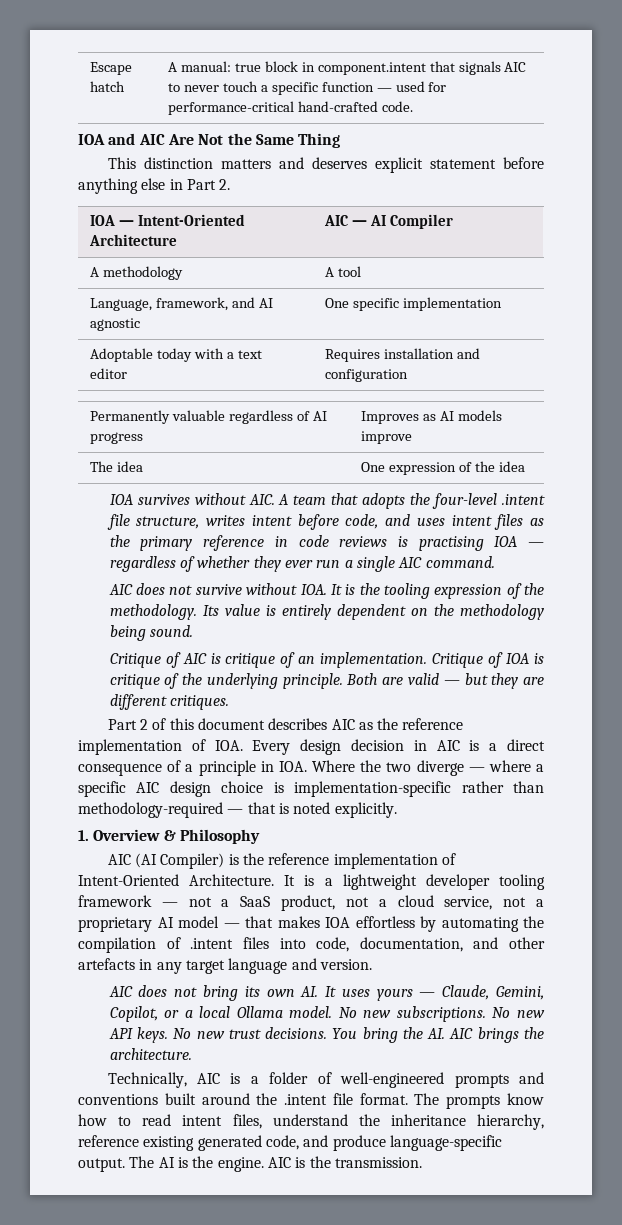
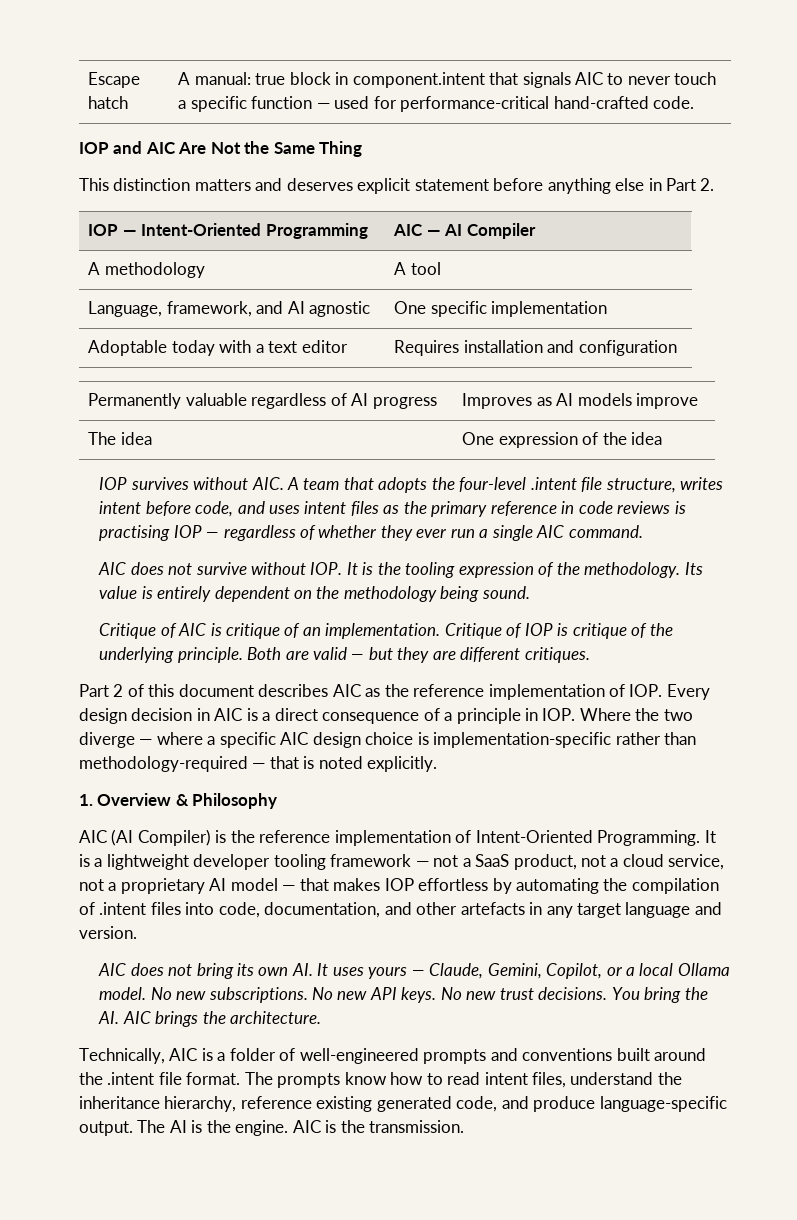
- IOA and AIC Are Not the Same Thing
+ IOP and AIC Are Not the Same Thing
- IOA — Intent-Oriented Architecture | AIC — AI Compiler
+ IOP — Intent-Oriented Programming | AIC — AI Compiler
- IOA survives without AIC. A team that adopts the four-level .intent file structure, writes intent before code, and uses intent files as the primary reference in code reviews is practising IOA — regardless of whether they ever run a single AIC command.
+ IOP survives without AIC. A team that adopts the four-level .intent file structure, writes intent before code, and uses intent files as the primary reference in code reviews is practising IOP — regardless of whether they ever run a single AIC command.
- AIC does not survive without IOA. It is the tooling expression of the methodology.
+ AIC does not survive without IOP. It is the tooling expression of the methodology.
- Critique of IOA is critique of the underlying principle.
+ Critique of IOP is critique of the underlying principle.
- Part 2 of this document describes AIC as the reference implementation of IOA. Every design decision in AIC is a direct consequence of a principle in IOA. Where the two diverge — where a specific AIC design choice is implementation-specific rather than methodology-required — that is noted explicitly.
+ Part 2 of this document describes AIC as the reference implementation of IOP. Every design decision in AIC is a direct consequence of a principle in IOP. Where the two diverge — where a specific AIC design choice is implementation-specific rather than methodology-required — that is noted explicitly.
- AIC (AI Compiler) is the reference implementation of Intent-Oriented Architecture.
+ AIC (AI Compiler) is the reference implementation of Intent-Oriented Programming.
- It is a lightweight developer tooling framework — not a SaaS product, not a cloud service, not a proprietary AI model — that makes IOA effortless by automating the compilation of .intent files into code, documentation, and other artefacts in any target language and version.
+ It is a lightweight developer tooling framework — not a SaaS product, not a cloud service, not a proprietary AI model — that makes IOP effortless by automating the compilation of .intent files into code, documentation, and other artefacts in any target language and version.

